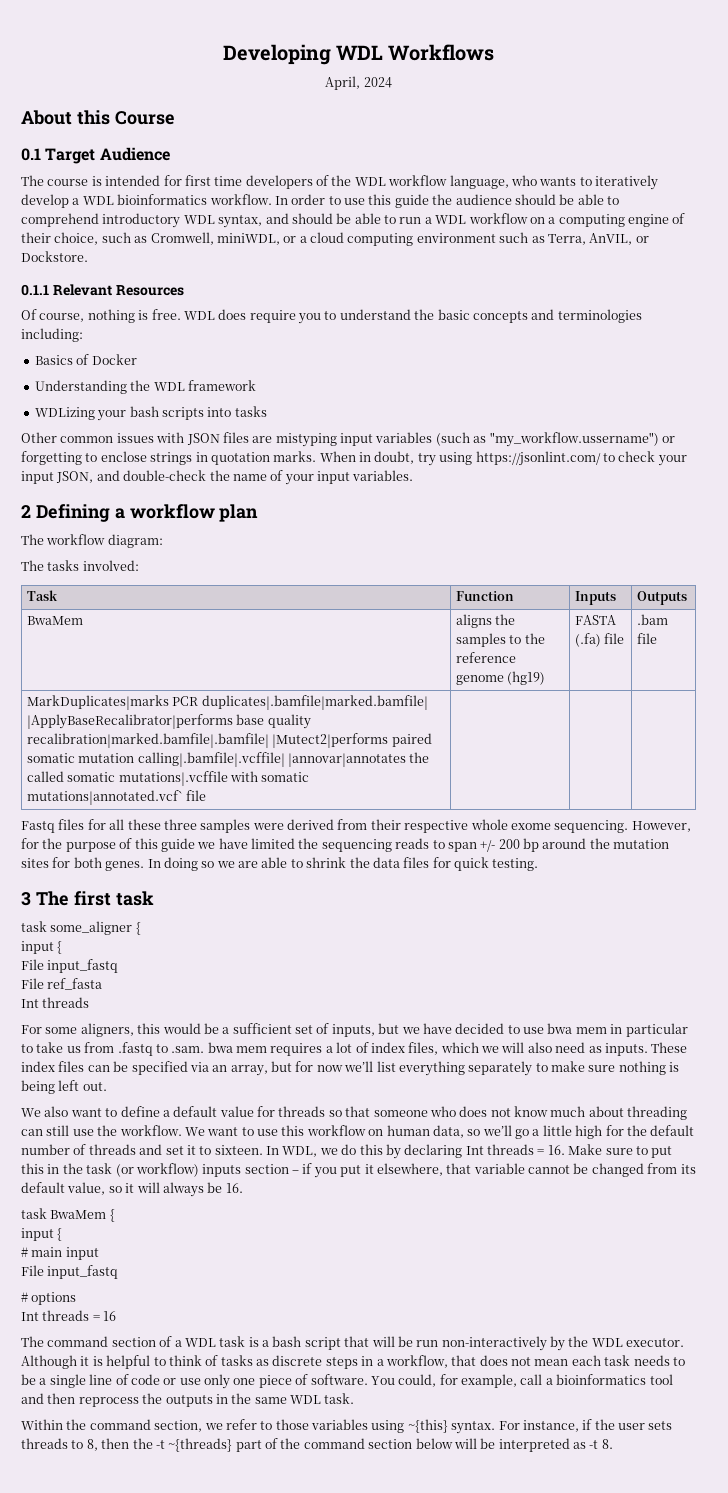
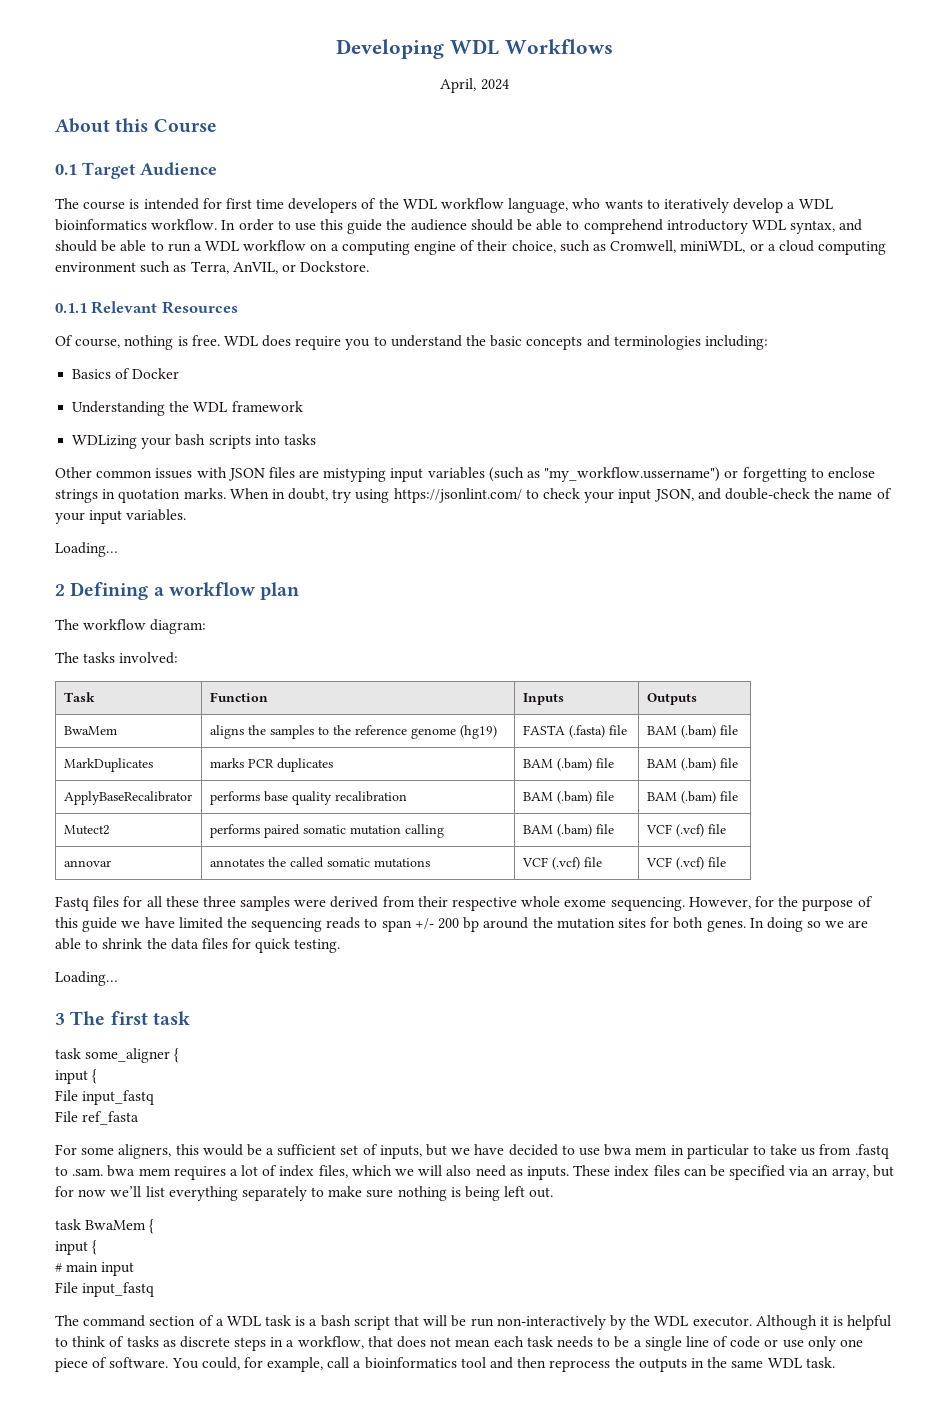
  When in doubt, try using https://jsonlint.com/ to check your input JSON, and double-check the name of your input variables.
+ Loading…
- BwaMem | aligns the samples to the reference genome (hg19) | FASTA (.fa) file | .bam file
- MarkDuplicates|marks PCR duplicates|.bamfile|marked.bamfile| |ApplyBaseRecalibrator|performs base quality recalibration|marked.bamfile|.bamfile| |Mutect2|performs paired somatic mutation calling|.bamfile|.vcffile| |annovar|annotates the called somatic mutations|.vcffile with somatic mutations|annotated.vcf` file | | |
+ BwaMem | aligns the samples to the reference genome (hg19) | FASTA (.fasta) file | BAM (.bam) file
+ MarkDuplicates | marks PCR duplicates | BAM (.bam) file | BAM (.bam) file
+ ApplyBaseRecalibrator | performs base quality recalibration | BAM (.bam) file | BAM (.bam) file
+ Mutect2 | performs paired somatic mutation calling | BAM (.bam) file | VCF (.vcf) file
+ annovar | annotates the called somatic mutations | VCF (.vcf) file | VCF (.vcf) file
  In doing so we are able to shrink the data files for quick testing.
+ Loading…
  File ref_fasta
- Int threads
- We also want to define a default value for threads so that someone who does not know much about threading can still use the workflow. We want to use this workflow on human data, so we’ll go a little high for the default number of threads and set it to sixteen. In WDL, we do this by declaring Int threads = 16. Make sure to put this in the task (or workflow) inputs section – if you put it elsewhere, that variable cannot be changed from its default value, so it will always be 16.
- # options
- Int threads = 16
- Within the command section, we refer to those variables using ~{this} syntax. For instance, if the user sets threads to 8, then the -t ~{threads} part of the command section below will be interpreted as -t 8.

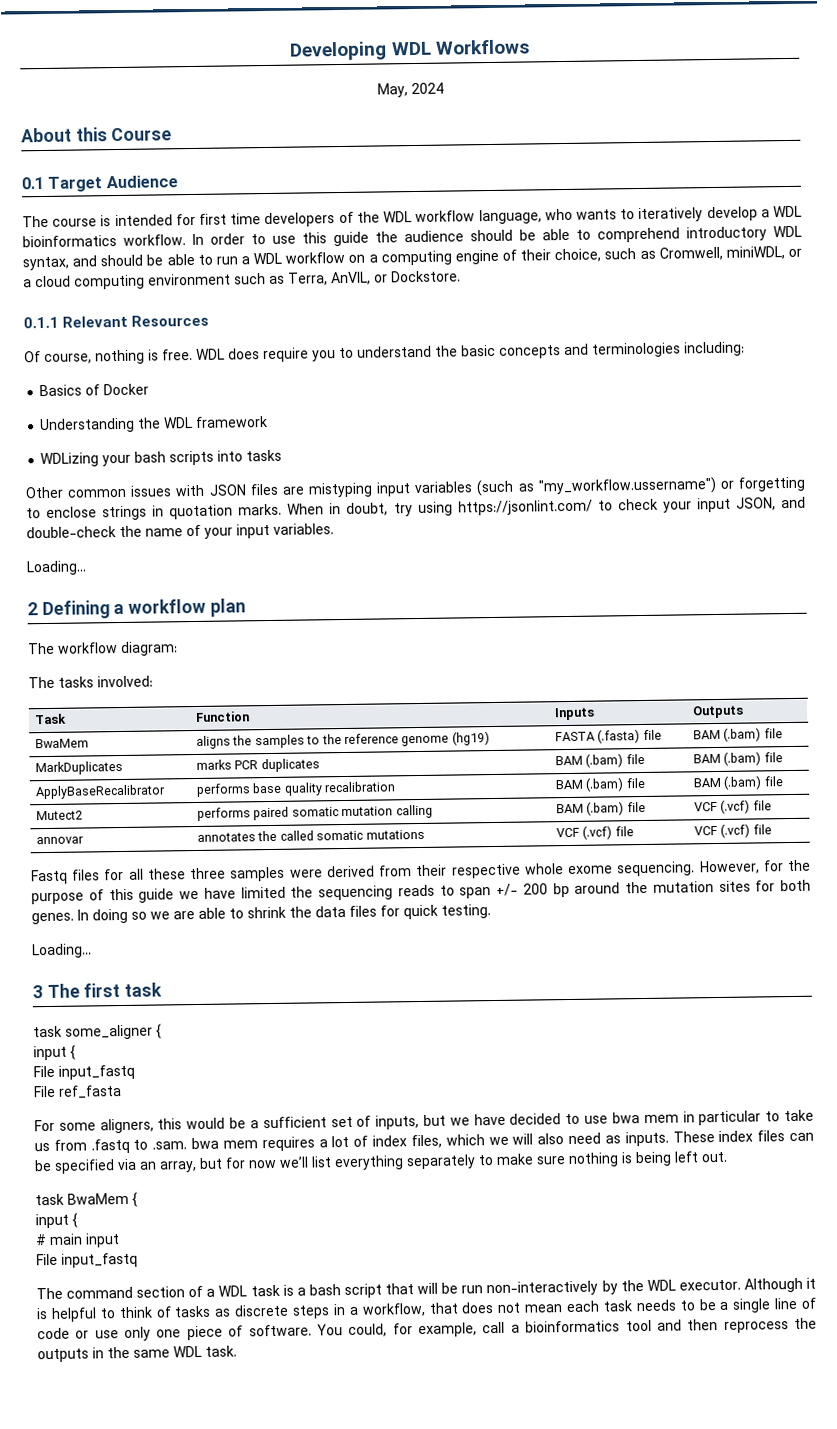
- April, 2024
+ May, 2024

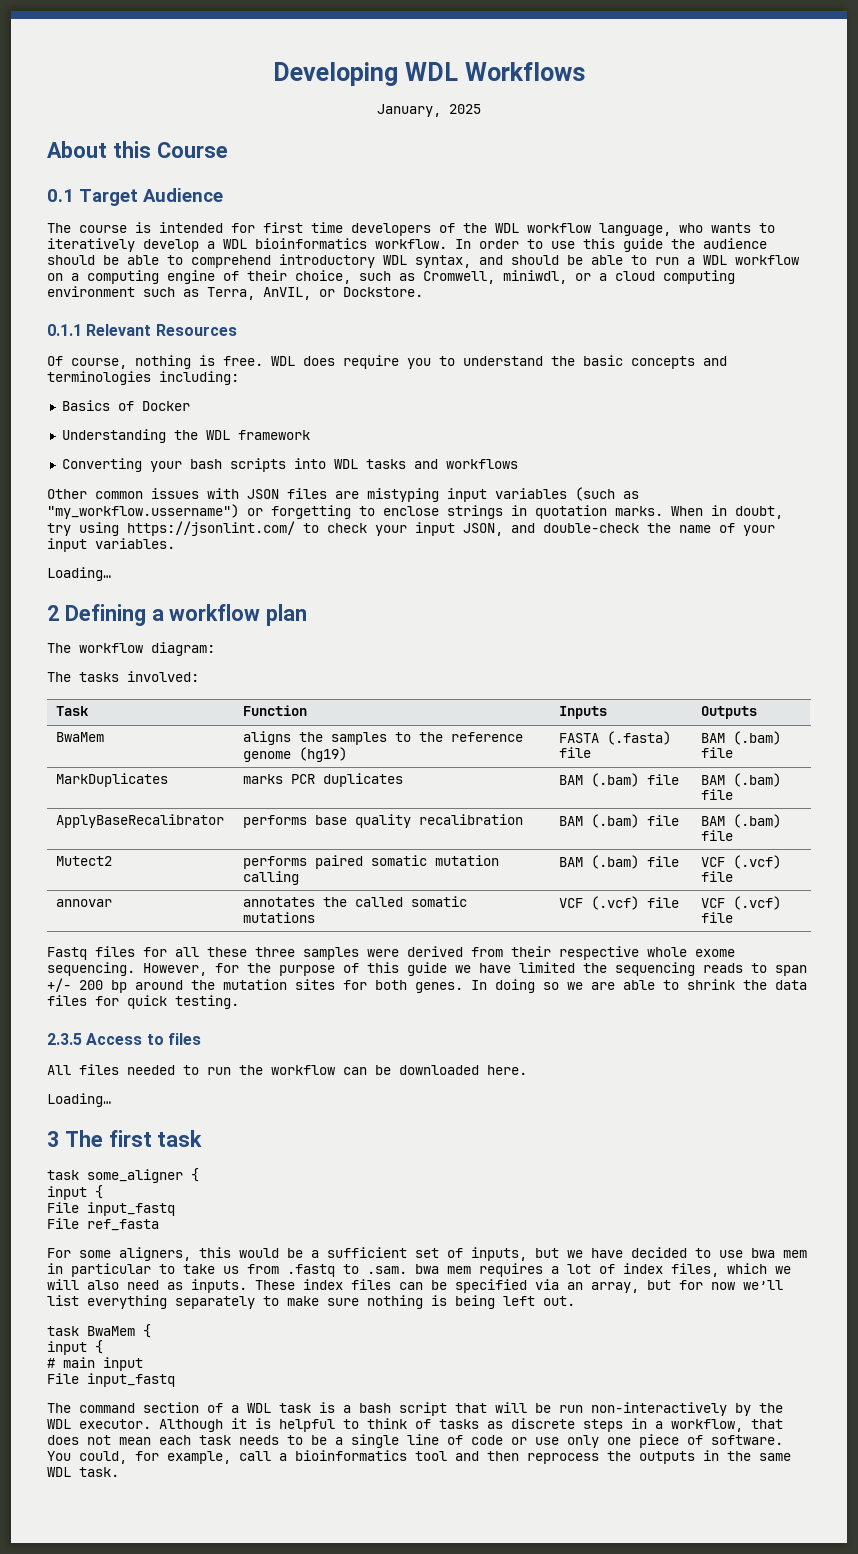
- May, 2024
+ January, 2025
- In order to use this guide the audience should be able to comprehend introductory WDL syntax, and should be able to run a WDL workflow on a computing engine of their choice, such as Cromwell, miniWDL, or a cloud computing environment such as Terra, AnVIL, or Dockstore.
+ In order to use this guide the audience should be able to comprehend introductory WDL syntax, and should be able to run a WDL workflow on a computing engine of their choice, such as Cromwell, miniwdl, or a cloud computing environment such as Terra, AnVIL, or Dockstore.
- WDLizing your bash scripts into tasks
+ Converting your bash scripts into WDL tasks and workflows
+ 2.3.5 Access to files
+ All files needed to run the workflow can be downloaded here.

